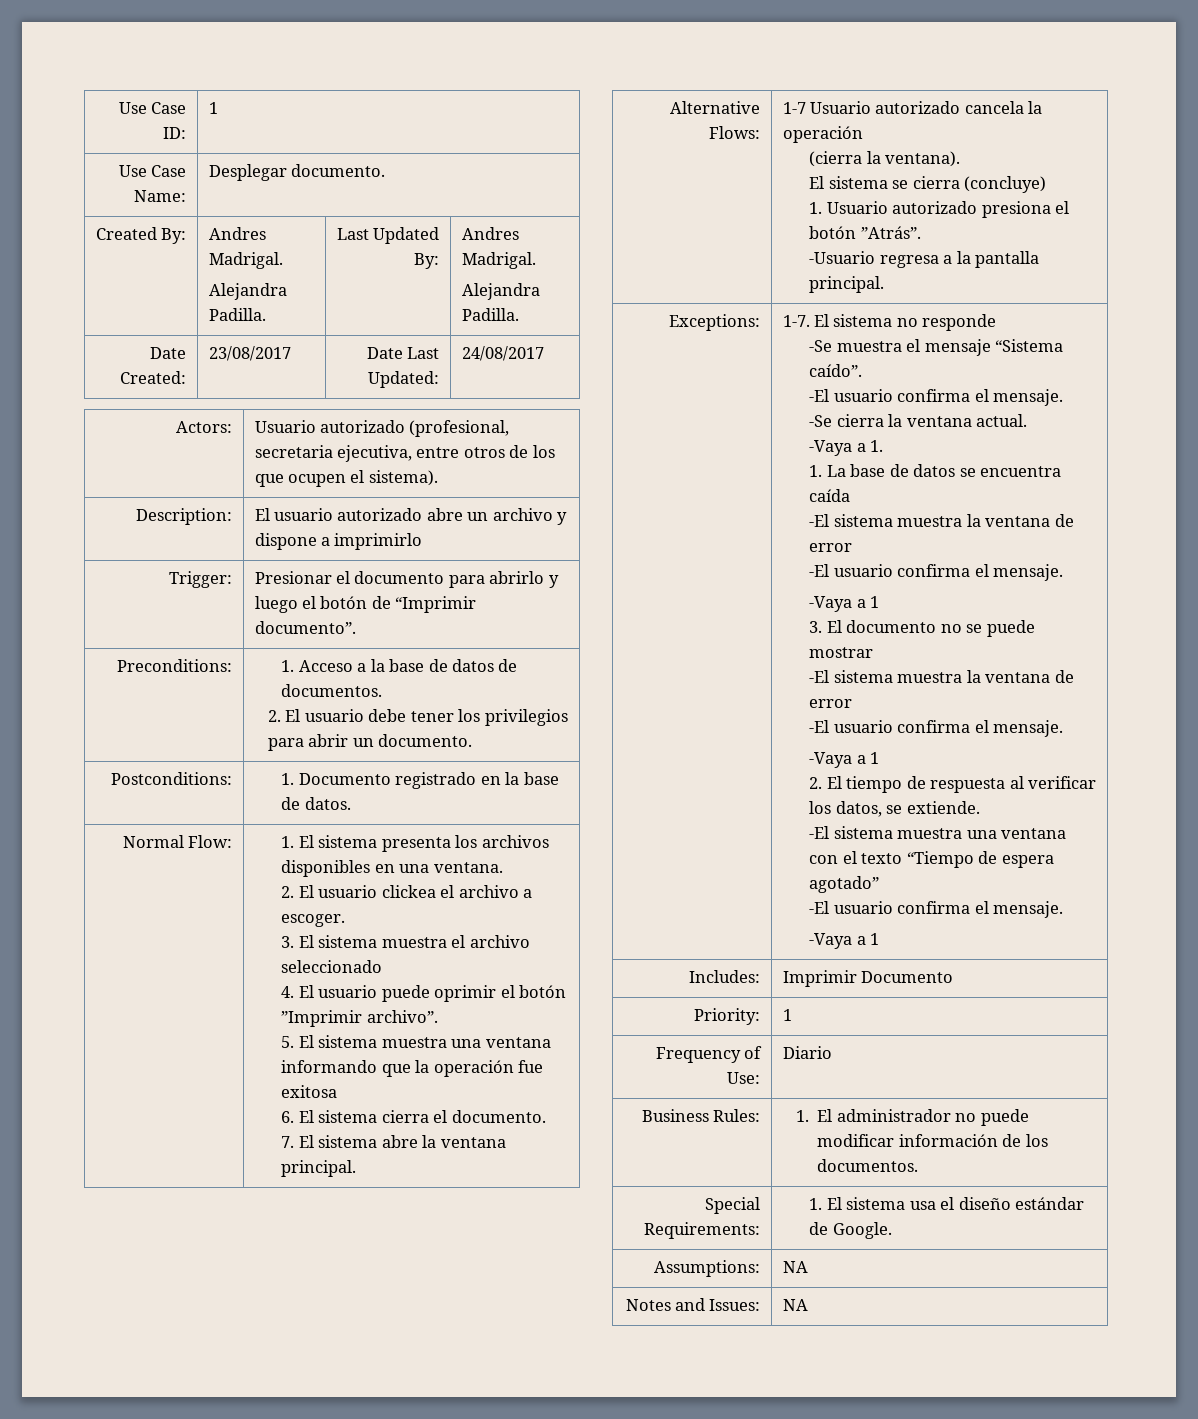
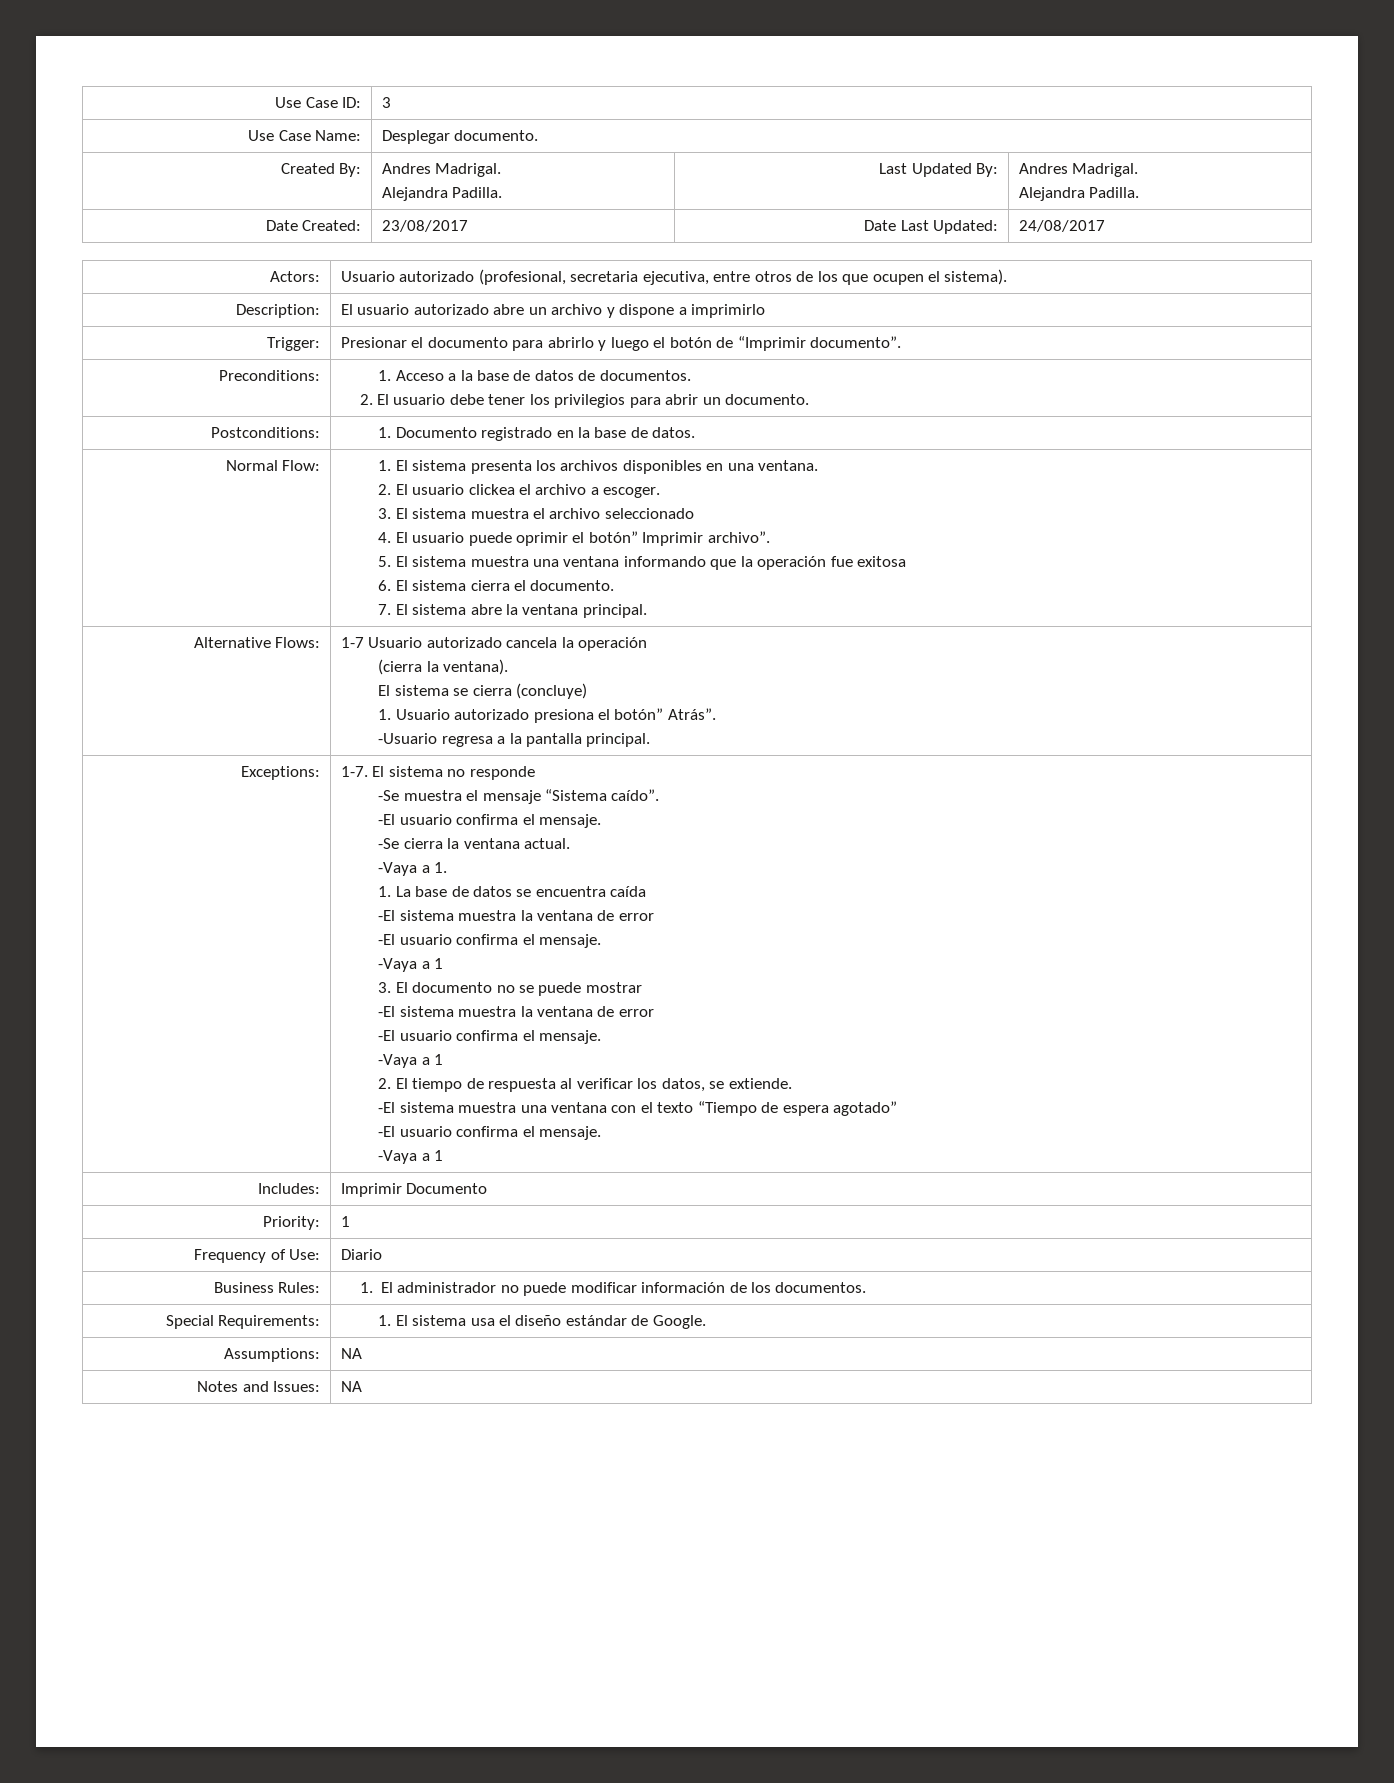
- Use Case ID: | 1
+ Use Case ID: | 3
- 4. El usuario puede oprimir el botón ”Imprimir archivo”.
+ 4. El usuario puede oprimir el botón” Imprimir archivo”.
  Alternative Flows: | 1-7 Usuario autorizado cancela la operación
  (cierra la ventana).
  El sistema se cierra (concluye)
- 1. Usuario autorizado presiona el botón ”Atrás”.
+ 1. Usuario autorizado presiona el botón” Atrás”.

